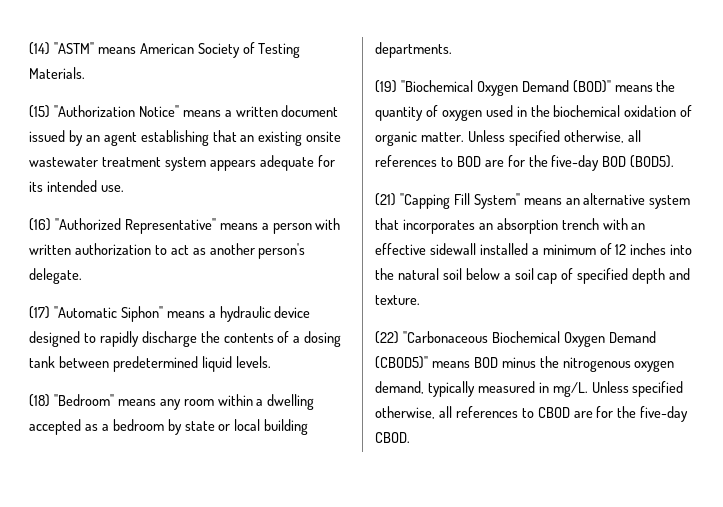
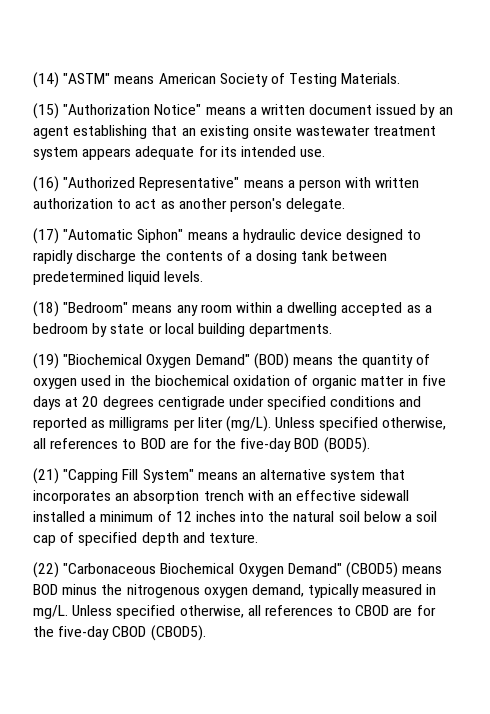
- (19) "Biochemical Oxygen Demand (BOD)" means the quantity of oxygen used in the biochemical oxidation of organic matter.
+ (19) "Biochemical Oxygen Demand" (BOD) means the quantity of oxygen used in the biochemical oxidation of organic matter in five days at 20 degrees centigrade under specified conditions and reported as milligrams per liter (mg/L).
- (22) "Carbonaceous Biochemical Oxygen Demand (CBOD5)" means BOD minus the nitrogenous oxygen demand, typically measured in mg/L.
+ (22) "Carbonaceous Biochemical Oxygen Demand" (CBOD5) means BOD minus the nitrogenous oxygen demand, typically measured in mg/L.
- Unless specified otherwise, all references to CBOD are for the five-day CBOD.
+ Unless specified otherwise, all references to CBOD are for the five-day CBOD (CBOD5).

